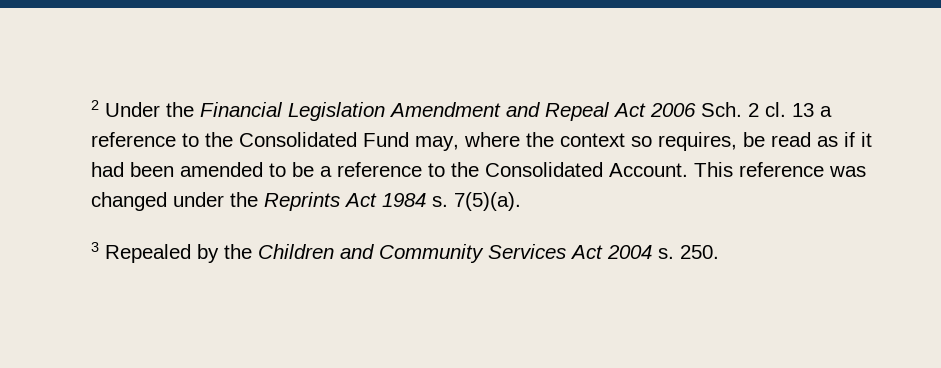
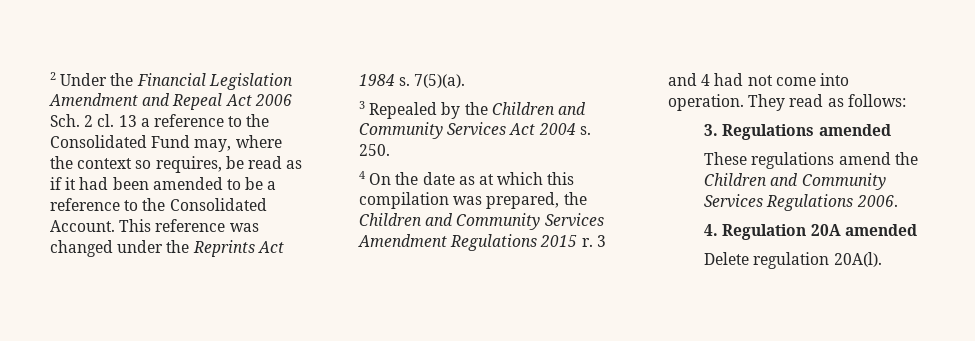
+ 4 On the date as at which this compilation was prepared, the Children and Community Services Amendment Regulations 2015 r. 3 and 4 had not come into operation. They read as follows:
+ 3. Regulations amended
+ These regulations amend the Children and Community Services Regulations 2006.
+ 4. Regulation 20A amended
+ Delete regulation 20A(l).

